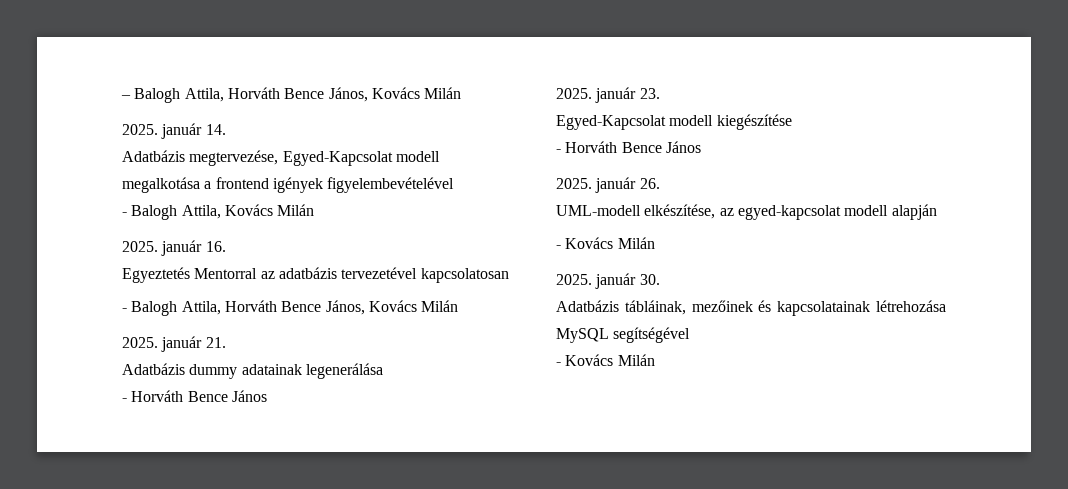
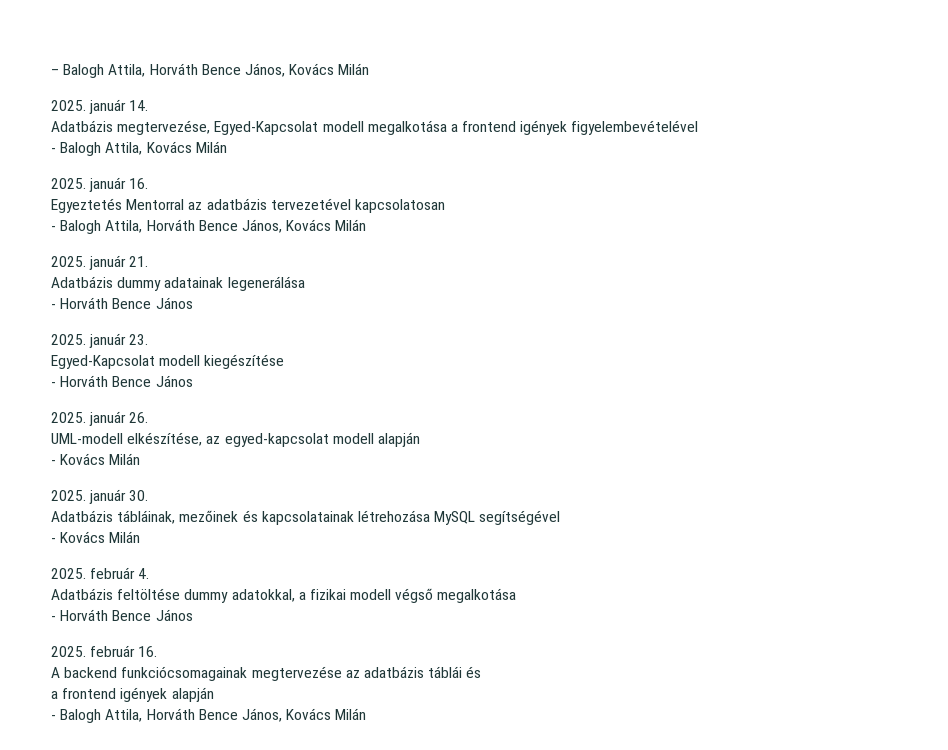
+ 2025. február 4.
+ Adatbázis feltöltése dummy adatokkal, a fizikai modell végső megalkotása
+ - Horváth Bence János
+ 2025. február 16.
+ A backend funkciócsomagainak megtervezése az adatbázis táblái és
+ a frontend igények alapján
+ - Balogh Attila, Horváth Bence János, Kovács Milán

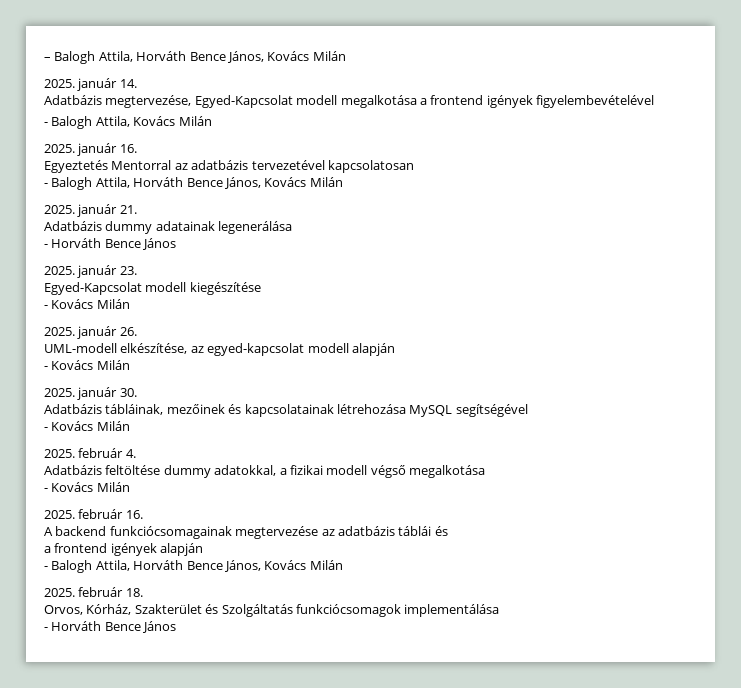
  Egyed-Kapcsolat modell kiegészítése
- - Horváth Bence János
+ - Kovács Milán
  Adatbázis feltöltése dummy adatokkal, a fizikai modell végső megalkotása
- - Horváth Bence János
+ - Kovács Milán
+ 2025. február 18.
+ Orvos, Kórház, Szakterület és Szolgáltatás funkciócsomagok implementálása
+ - Horváth Bence János

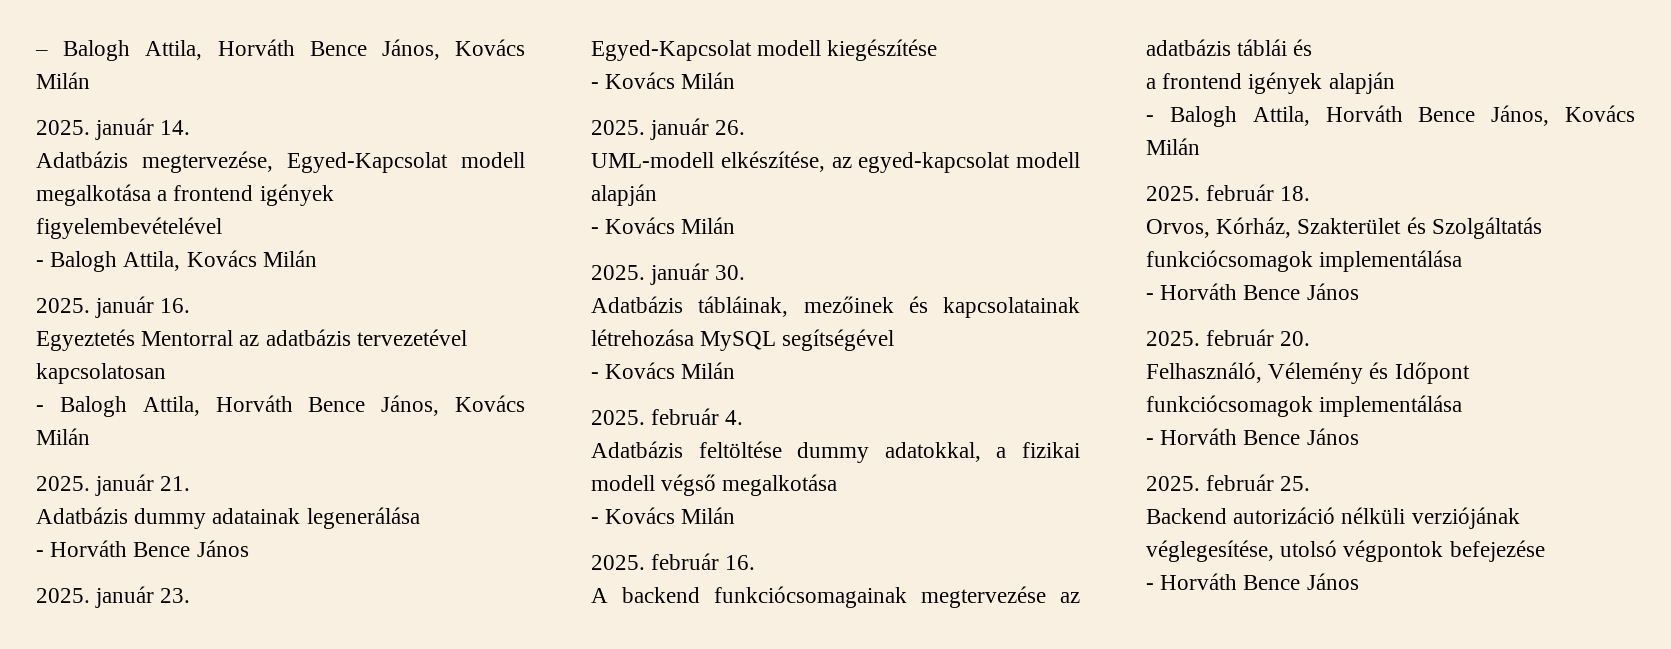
+ 2025. február 20.
+ Felhasználó, Vélemény és Időpont funkciócsomagok implementálása
+ - Horváth Bence János
+ 2025. február 25.
+ Backend autorizáció nélküli verziójának véglegesítése, utolsó végpontok befejezése
+ - Horváth Bence János

